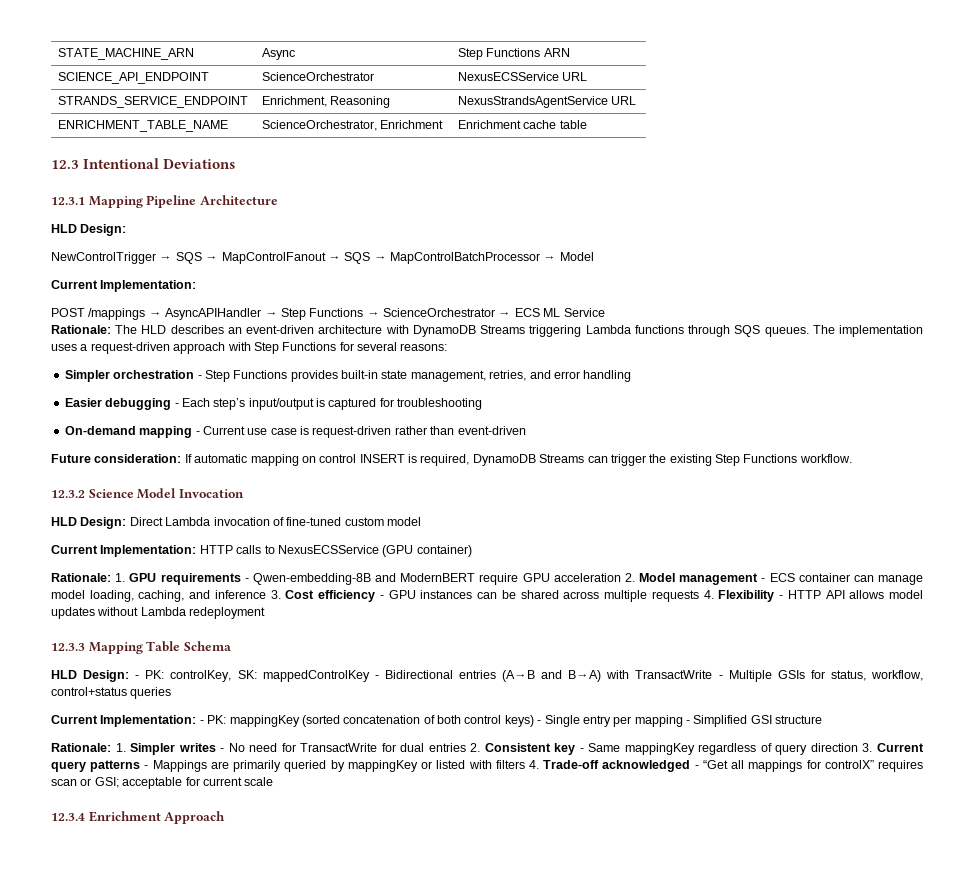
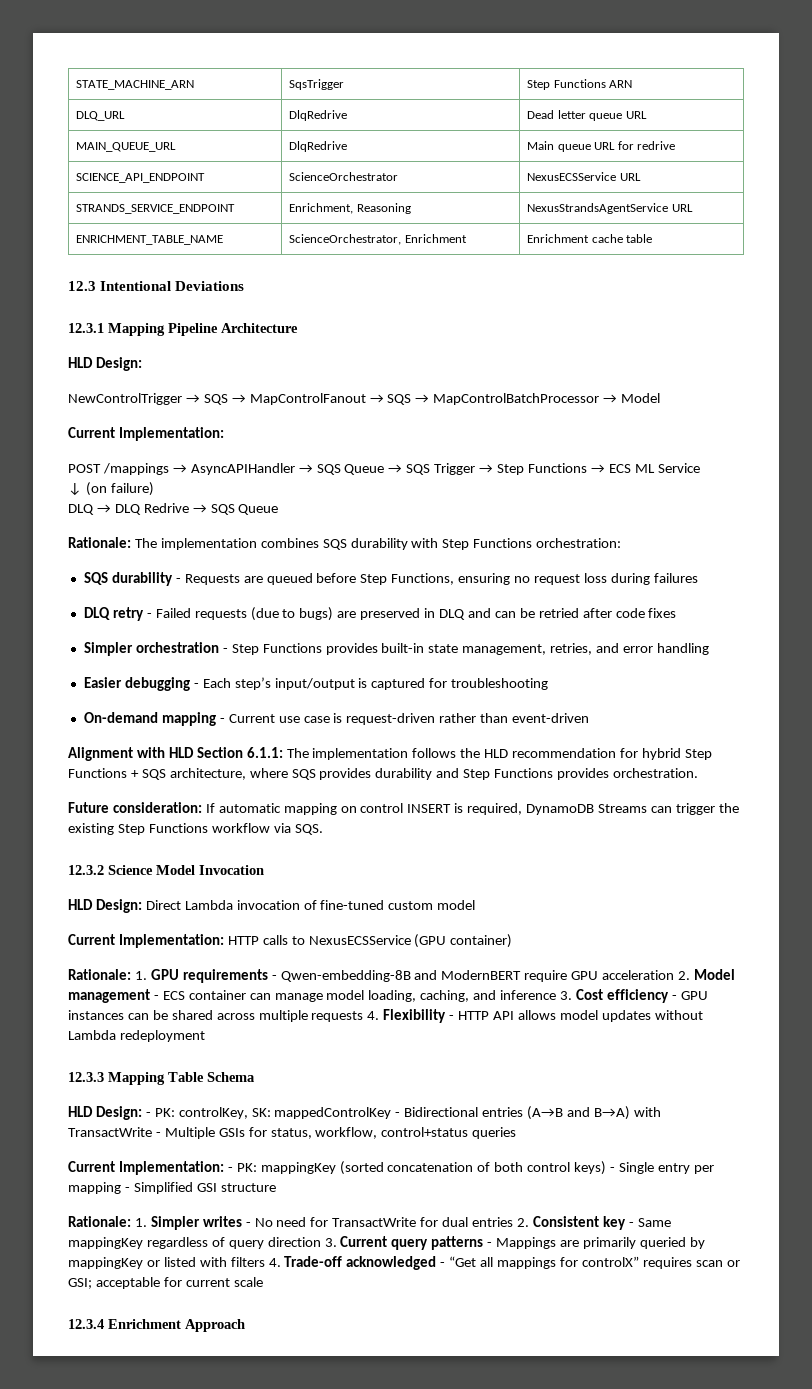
- STATE_MACHINE_ARN | Async | Step Functions ARN
+ STATE_MACHINE_ARN | SqsTrigger | Step Functions ARN
+ DLQ_URL | DlqRedrive | Dead letter queue URL
+ MAIN_QUEUE_URL | DlqRedrive | Main queue URL for redrive
- POST /mappings → AsyncAPIHandler → Step Functions → ScienceOrchestrator → ECS ML Service
+ POST /mappings → AsyncAPIHandler → SQS Queue → SQS Trigger → Step Functions → ECS ML Service
- Rationale: The HLD describes an event-driven architecture with DynamoDB Streams triggering Lambda functions through SQS queues. The implementation uses a request-driven approach with Step Functions for several reasons:
+ ↓ (on failure)
+ DLQ → DLQ Redrive → SQS Queue
+ Rationale: The implementation combines SQS durability with Step Functions orchestration:
+ SQS durability - Requests are queued before Step Functions, ensuring no request loss during failures
+ DLQ retry - Failed requests (due to bugs) are preserved in DLQ and can be retried after code fixes
+ Alignment with HLD Section 6.1.1: The implementation follows the HLD recommendation for hybrid Step Functions + SQS architecture, where SQS provides durability and Step Functions provides orchestration.
- Future consideration: If automatic mapping on control INSERT is required, DynamoDB Streams can trigger the existing Step Functions workflow.
+ Future consideration: If automatic mapping on control INSERT is required, DynamoDB Streams can trigger the existing Step Functions workflow via SQS.

